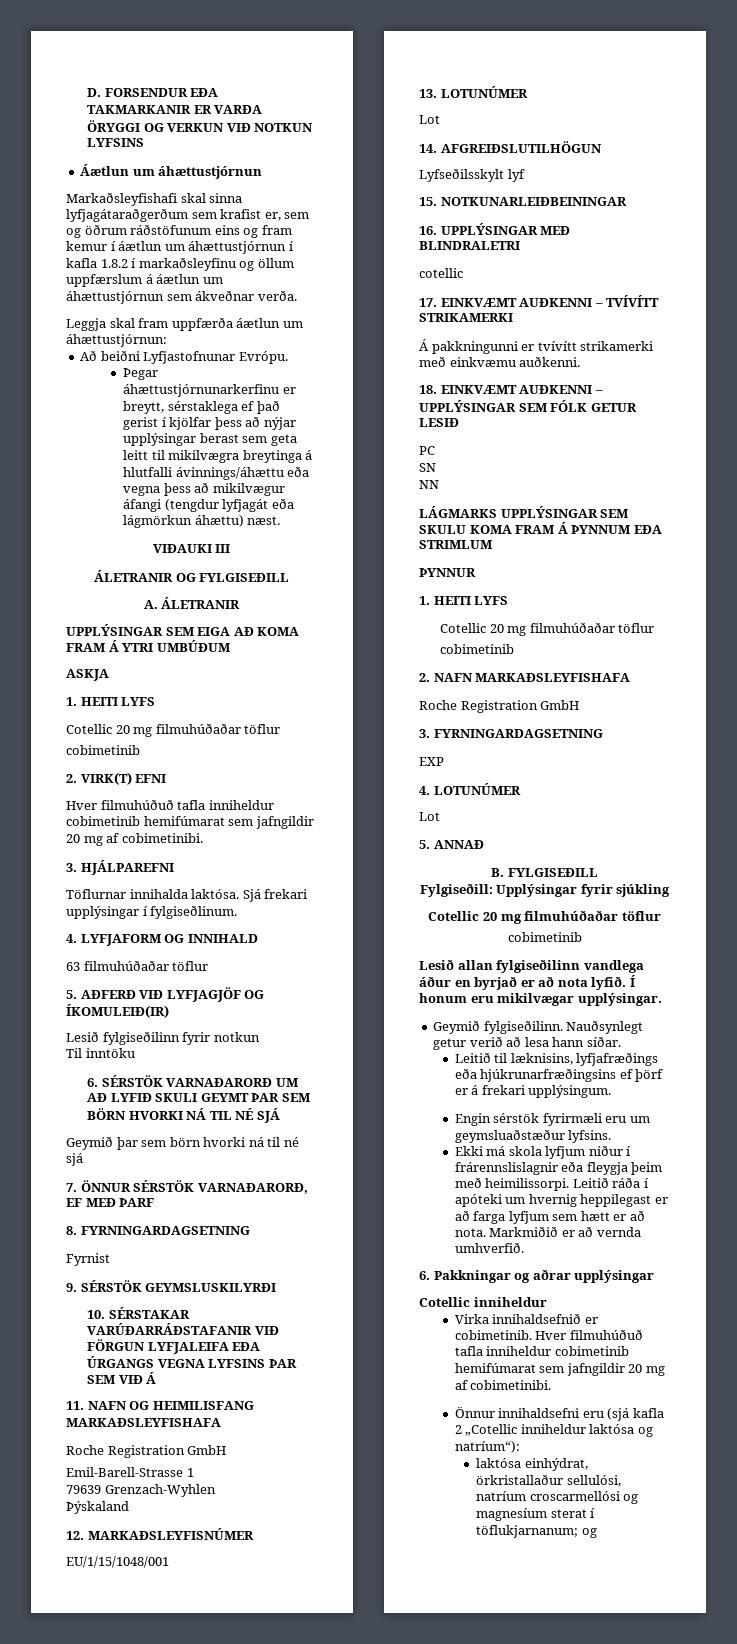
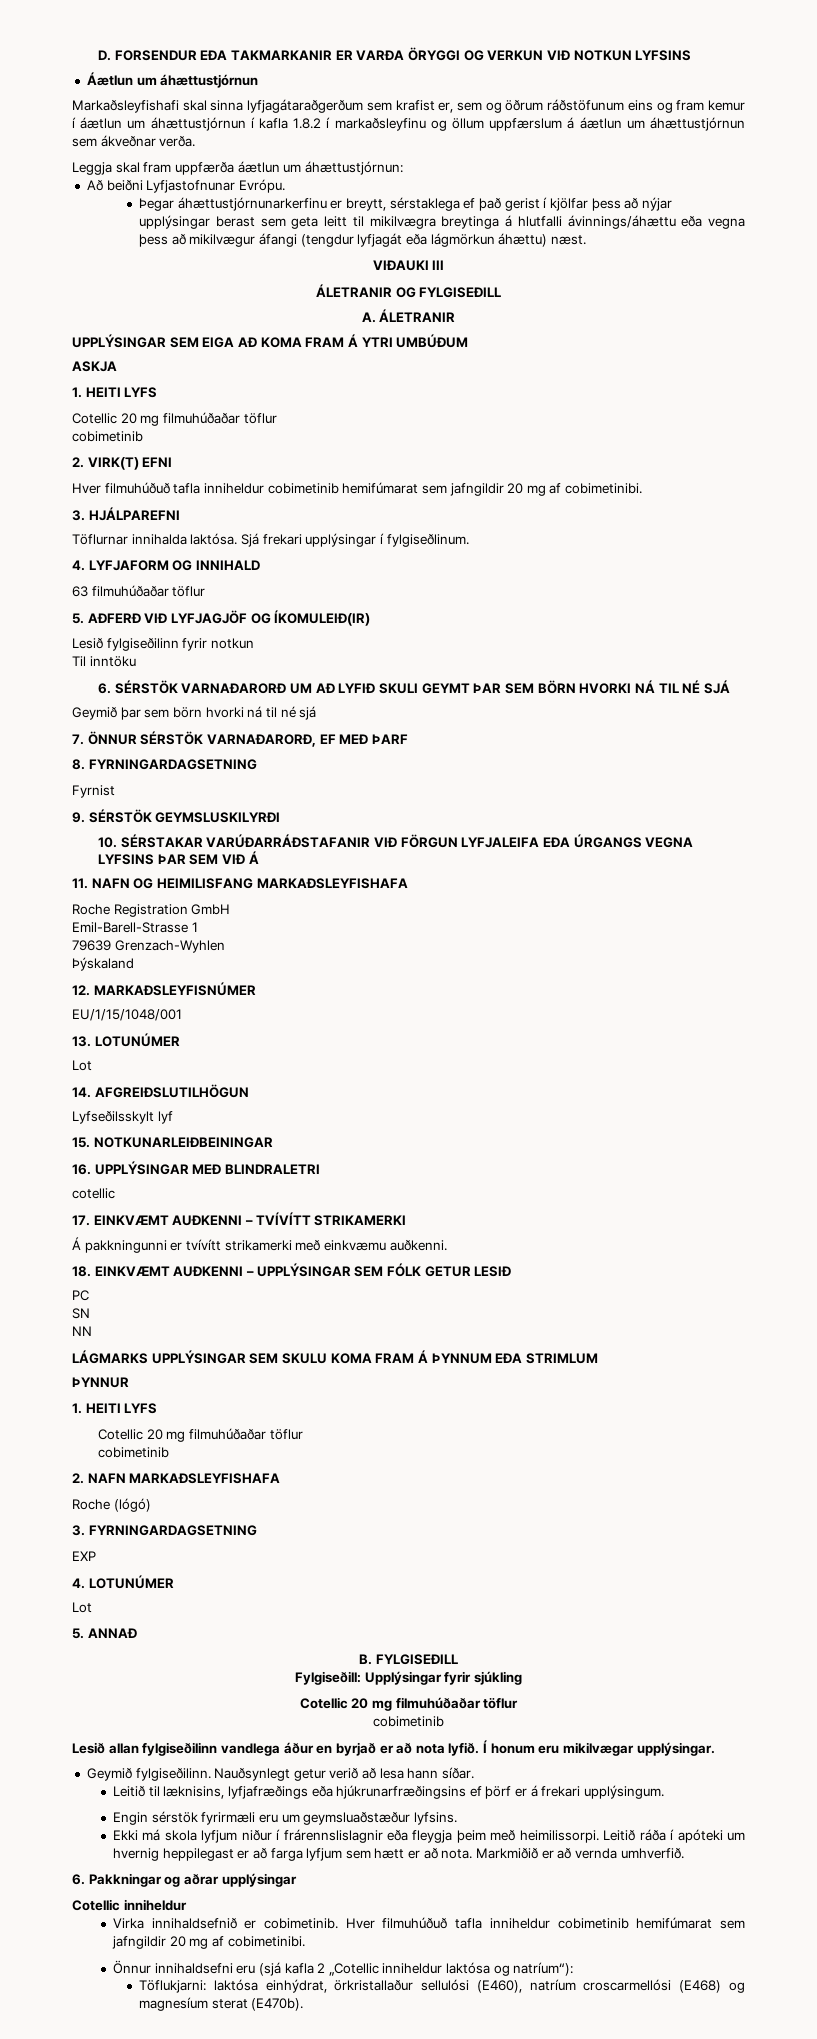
  2. NAFN MARKAÐSLEYFISHAFA
- Roche Registration GmbH
+ Roche (lógó)
- laktósa einhýdrat, örkristallaður sellulósi, natríum croscarmellósi og magnesíum sterat í töflukjarnanum; og
+ Töflukjarni: laktósa einhýdrat, örkristallaður sellulósi (E460), natríum croscarmellósi (E468) og magnesíum sterat (E470b).

